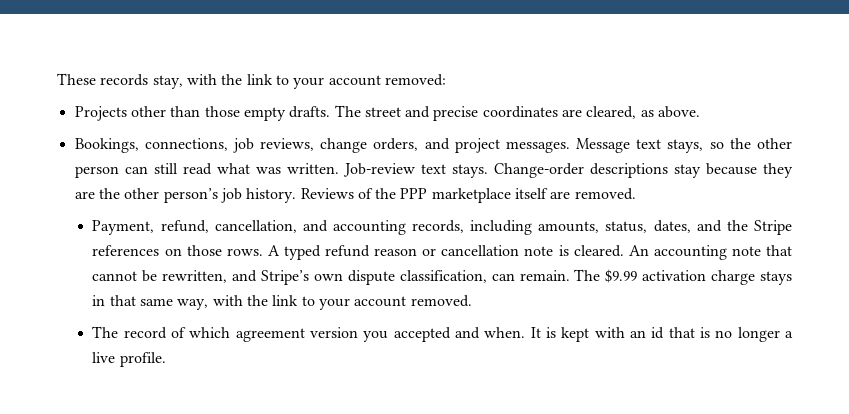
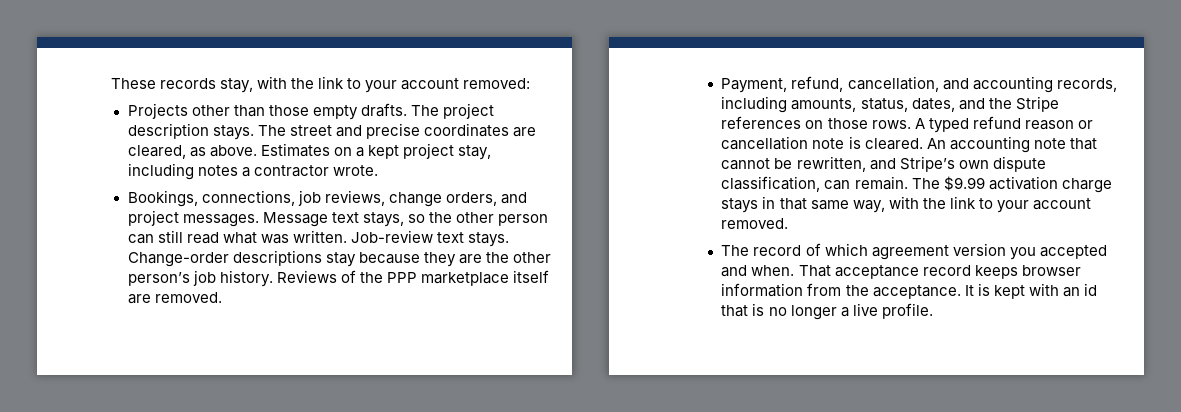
- The street and precise coordinates are cleared, as above.
+ The project description stays. The street and precise coordinates are cleared, as above. Estimates on a kept project stay, including notes a contractor wrote.
+ That acceptance record keeps browser information from the acceptance.

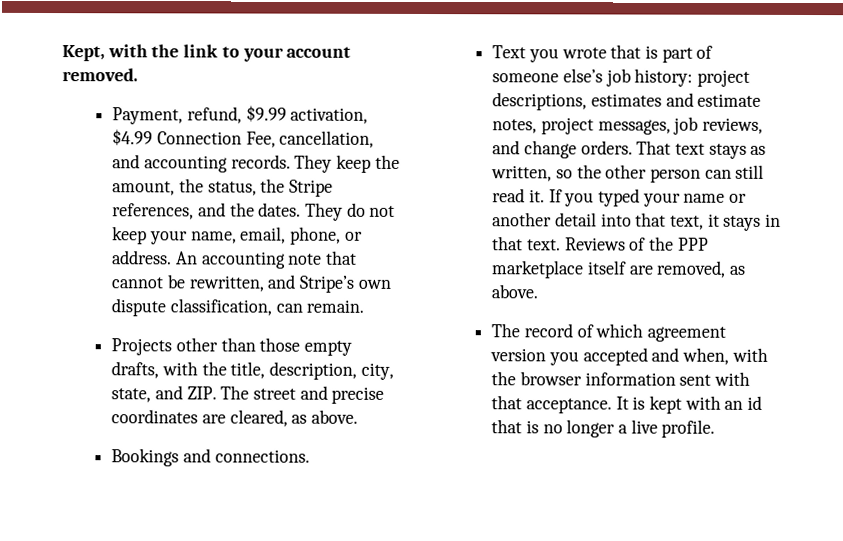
- These records stay, with the link to your account removed:
- Projects other than those empty drafts. The project description stays. The street and precise coordinates are cleared, as above. Estimates on a kept project stay, including notes a contractor wrote.
- Bookings, connections, job reviews, change orders, and project messages. Message text stays, so the other person can still read what was written. Job-review text stays. Change-order descriptions stay because they are the other person’s job history. Reviews of the PPP marketplace itself are removed.
- Payment, refund, cancellation, and accounting records, including amounts, status, dates, and the Stripe references on those rows. A typed refund reason or cancellation note is cleared.
+ Kept, with the link to your account removed.
+ Payment, refund, $9.99 activation, $4.99 Connection Fee, cancellation, and accounting records. They keep the amount, the status, the Stripe references, and the dates. They do not keep your name, email, phone, or address.
- An accounting note that cannot be rewritten, and Stripe’s own dispute classification, can remain. The $9.99 activation charge stays in that same way, with the link to your account removed.
+ An accounting note that cannot be rewritten, and Stripe’s own dispute classification, can remain.
+ Projects other than those empty drafts, with the title, description, city, state, and ZIP. The street and precise coordinates are cleared, as above.
+ Bookings and connections.
+ Text you wrote that is part of someone else’s job history: project descriptions, estimates and estimate notes, project messages, job reviews, and change orders. That text stays as written, so the other person can still read it. If you typed your name or another detail into that text, it stays in that text. Reviews of the PPP marketplace itself are removed, as above.
- The record of which agreement version you accepted and when. That acceptance record keeps browser information from the acceptance.
+ The record of which agreement version you accepted and when, with the browser information sent with that acceptance.

